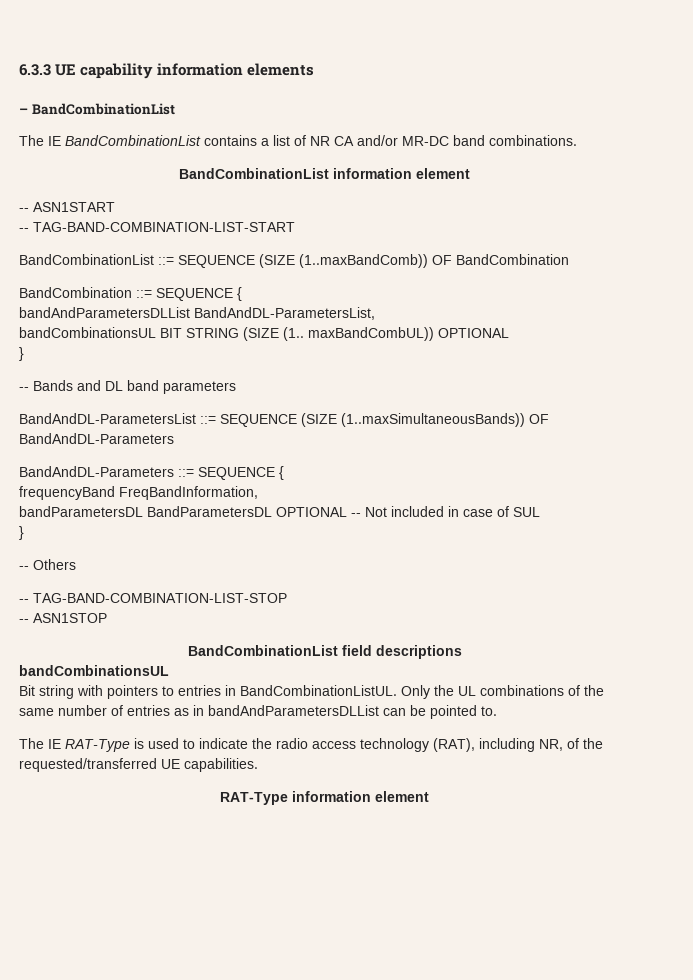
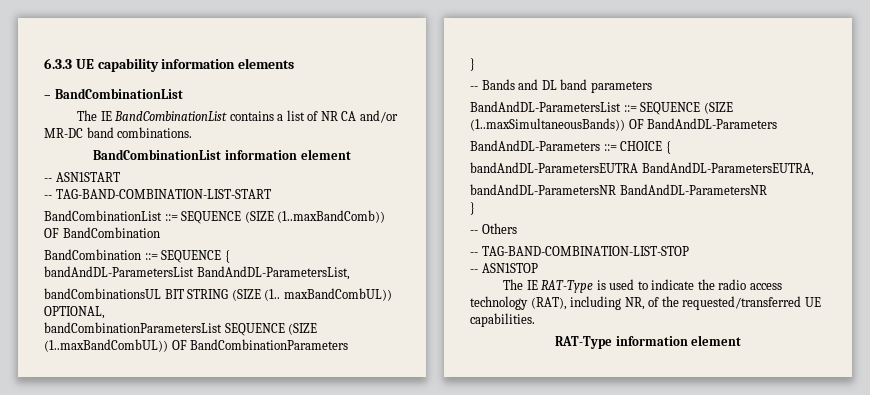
- bandAndParametersDLList BandAndDL-ParametersList,
+ bandAndDL-ParametersList BandAndDL-ParametersList,
- bandCombinationsUL BIT STRING (SIZE (1.. maxBandCombUL)) OPTIONAL
+ bandCombinationsUL BIT STRING (SIZE (1.. maxBandCombUL)) OPTIONAL,
+ bandCombinationParametersList SEQUENCE (SIZE (1..maxBandCombUL)) OF BandCombinationParameters
- BandAndDL-Parameters ::= SEQUENCE {
- frequencyBand FreqBandInformation,
- bandParametersDL BandParametersDL OPTIONAL -- Not included in case of SUL
+ BandAndDL-Parameters ::= CHOICE {
+ bandAndDL-ParametersEUTRA BandAndDL-ParametersEUTRA,
+ bandAndDL-ParametersNR BandAndDL-ParametersNR
- BandCombinationList field descriptions
- bandCombinationsUL
- Bit string with pointers to entries in BandCombinationListUL. Only the UL combinations of the same number of entries as in bandAndParametersDLList can be pointed to.

